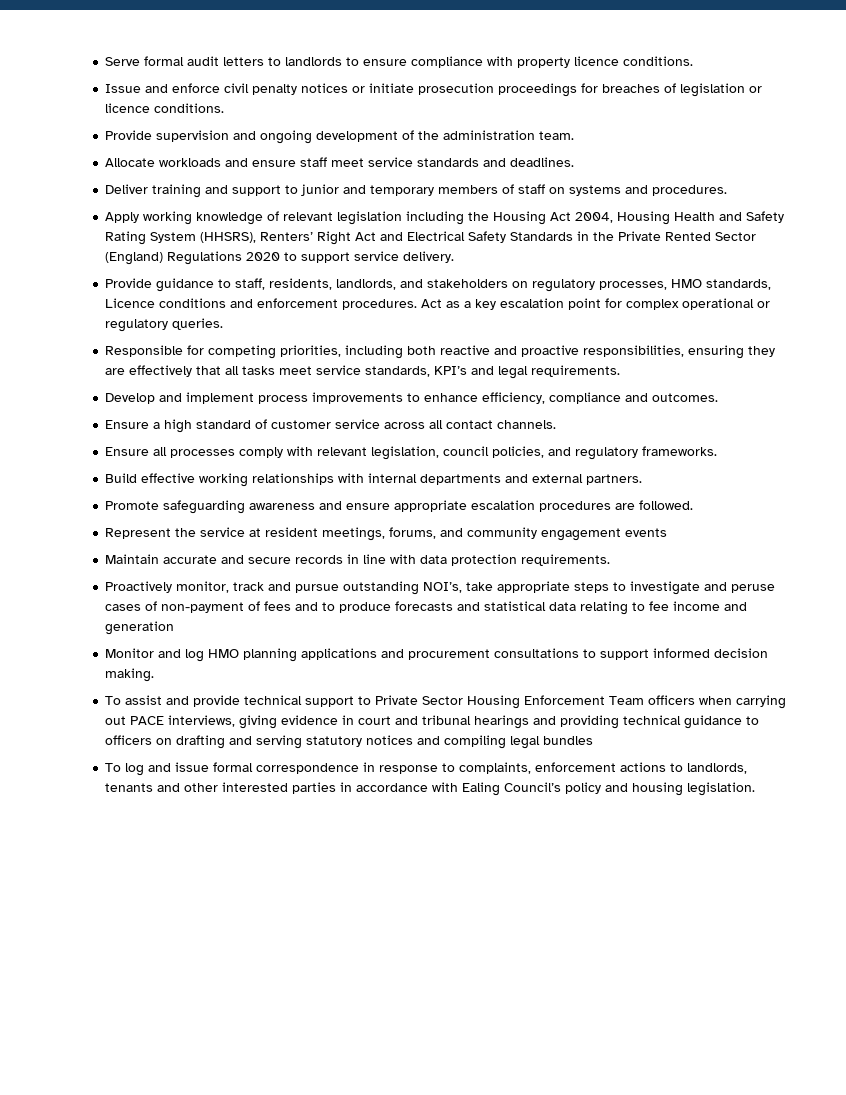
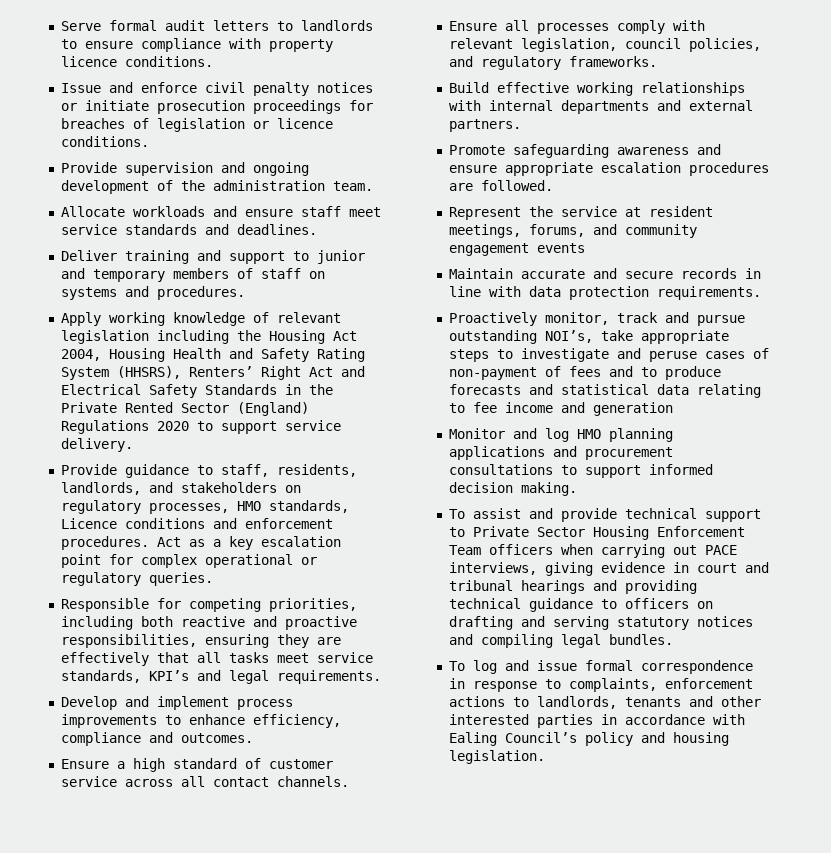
- To assist and provide technical support to Private Sector Housing Enforcement Team officers when carrying out PACE interviews, giving evidence in court and tribunal hearings and providing technical guidance to officers on drafting and serving statutory notices and compiling legal bundles
+ To assist and provide technical support to Private Sector Housing Enforcement Team officers when carrying out PACE interviews, giving evidence in court and tribunal hearings and providing technical guidance to officers on drafting and serving statutory notices and compiling legal bundles.

